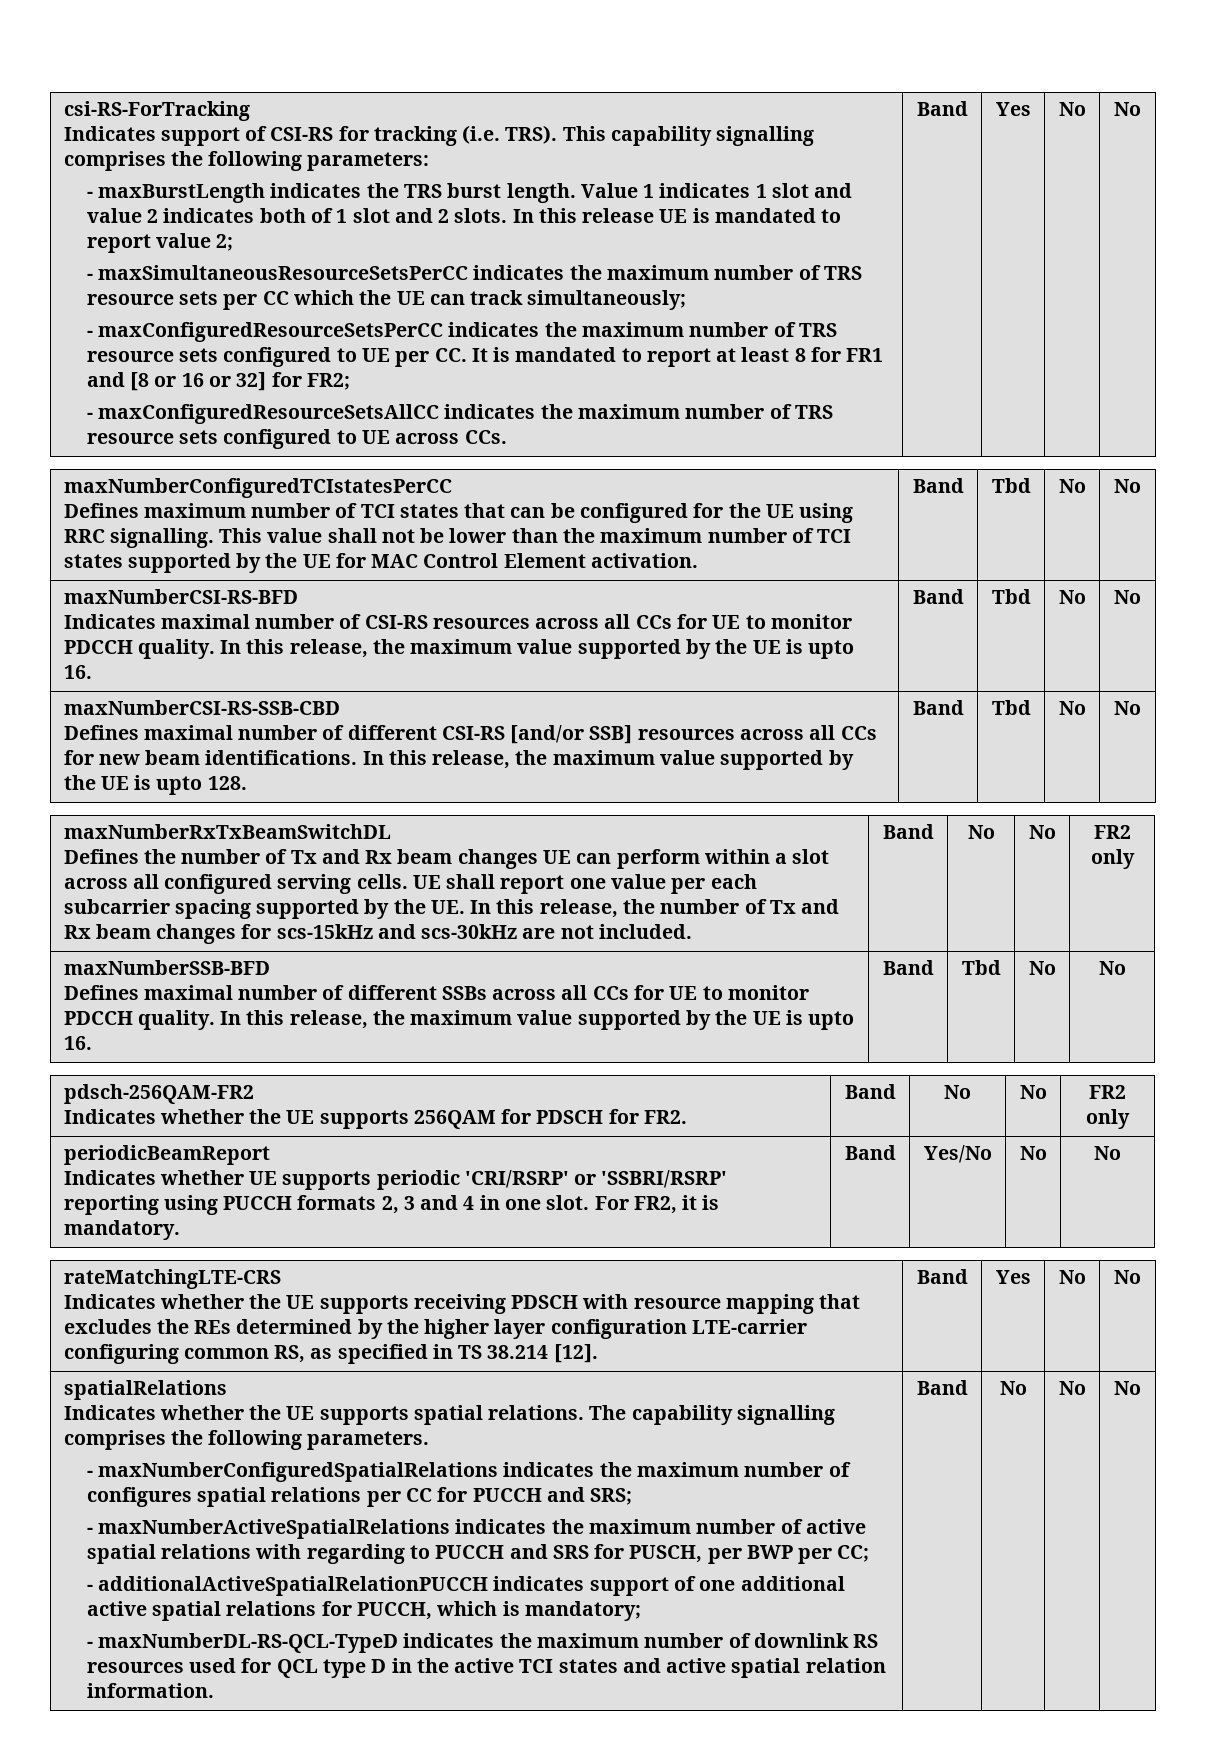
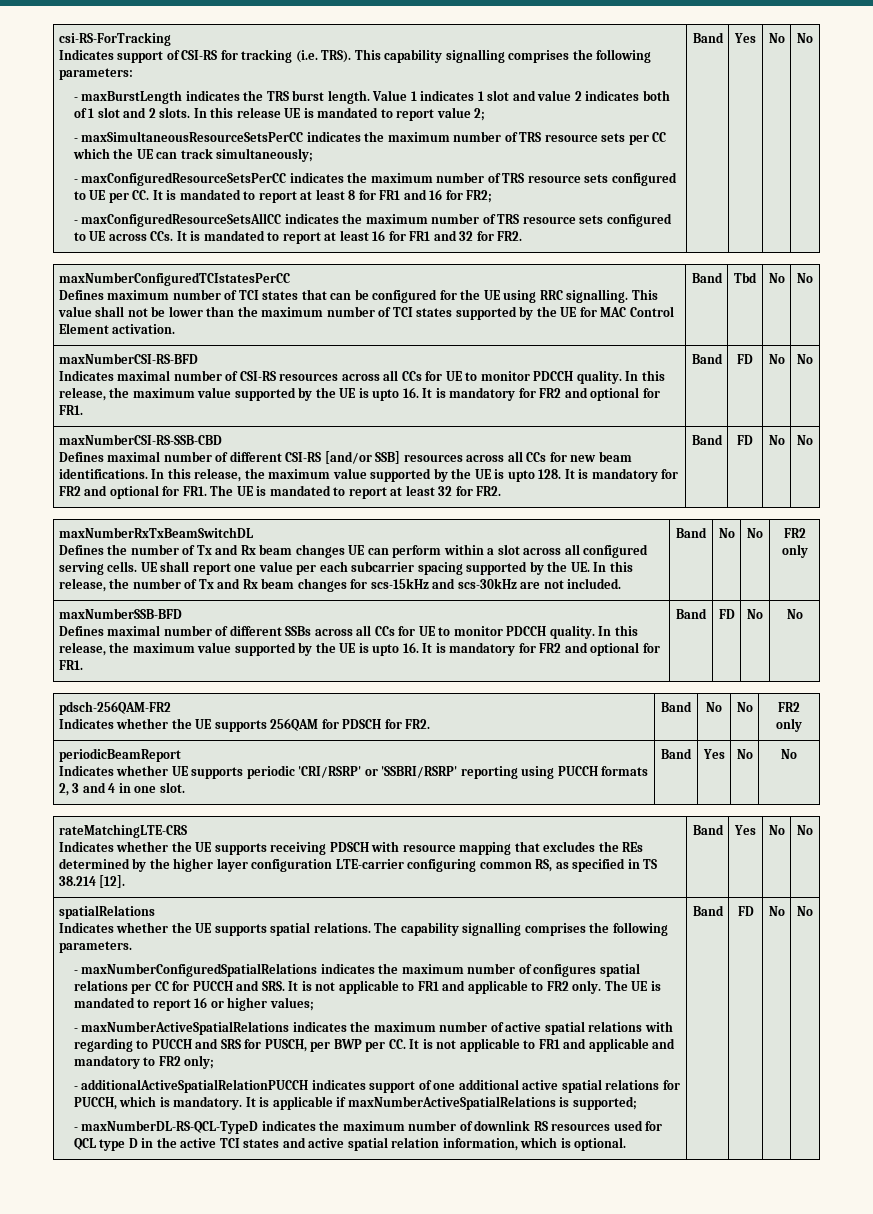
- - maxConfiguredResourceSetsPerCC indicates the maximum number of TRS resource sets configured to UE per CC. It is mandated to report at least 8 for FR1 and [8 or 16 or 32] for FR2;
+ - maxConfiguredResourceSetsPerCC indicates the maximum number of TRS resource sets configured to UE per CC. It is mandated to report at least 8 for FR1 and 16 for FR2;
- - maxConfiguredResourceSetsAllCC indicates the maximum number of TRS resource sets configured to UE across CCs.
+ - maxConfiguredResourceSetsAllCC indicates the maximum number of TRS resource sets configured to UE across CCs. It is mandated to report at least 16 for FR1 and 32 for FR2.
- Indicates maximal number of CSI-RS resources across all CCs for UE to monitor PDCCH quality. In this release, the maximum value supported by the UE is upto 16. | Band | Tbd
+ Indicates maximal number of CSI-RS resources across all CCs for UE to monitor PDCCH quality. In this release, the maximum value supported by the UE is upto 16. It is mandatory for FR2 and optional for FR1. | Band | FD
- In this release, the maximum value supported by the UE is upto 128. | Band | Tbd
+ In this release, the maximum value supported by the UE is upto 128. It is mandatory for FR2 and optional for FR1. The UE is mandated to report at least 32 for FR2. | Band | FD
- Defines maximal number of different SSBs across all CCs for UE to monitor PDCCH quality. In this release, the maximum value supported by the UE is upto 16. | Band | Tbd
+ Defines maximal number of different SSBs across all CCs for UE to monitor PDCCH quality. In this release, the maximum value supported by the UE is upto 16. It is mandatory for FR2 and optional for FR1. | Band | FD
  periodicBeamReport
- Indicates whether UE supports periodic 'CRI/RSRP' or 'SSBRI/RSRP' reporting using PUCCH formats 2, 3 and 4 in one slot. For FR2, it is mandatory. | Band | Yes/No | No | No
+ Indicates whether UE supports periodic 'CRI/RSRP' or 'SSBRI/RSRP' reporting using PUCCH formats 2, 3 and 4 in one slot. | Band | Yes | No | No
- - maxNumberConfiguredSpatialRelations indicates the maximum number of configures spatial relations per CC for PUCCH and SRS;
+ - maxNumberConfiguredSpatialRelations indicates the maximum number of configures spatial relations per CC for PUCCH and SRS. It is not applicable to FR1 and applicable to FR2 only. The UE is mandated to report 16 or higher values;
- - maxNumberActiveSpatialRelations indicates the maximum number of active spatial relations with regarding to PUCCH and SRS for PUSCH, per BWP per CC;
+ - maxNumberActiveSpatialRelations indicates the maximum number of active spatial relations with regarding to PUCCH and SRS for PUSCH, per BWP per CC. It is not applicable to FR1 and applicable and mandatory to FR2 only;
- - additionalActiveSpatialRelationPUCCH indicates support of one additional active spatial relations for PUCCH, which is mandatory;
+ - additionalActiveSpatialRelationPUCCH indicates support of one additional active spatial relations for PUCCH, which is mandatory. It is applicable if maxNumberActiveSpatialRelations is supported;
- - maxNumberDL-RS-QCL-TypeD indicates the maximum number of downlink RS resources used for QCL type D in the active TCI states and active spatial relation information. | Band | No | No | No
+ - maxNumberDL-RS-QCL-TypeD indicates the maximum number of downlink RS resources used for QCL type D in the active TCI states and active spatial relation information, which is optional. | Band | FD | No | No

